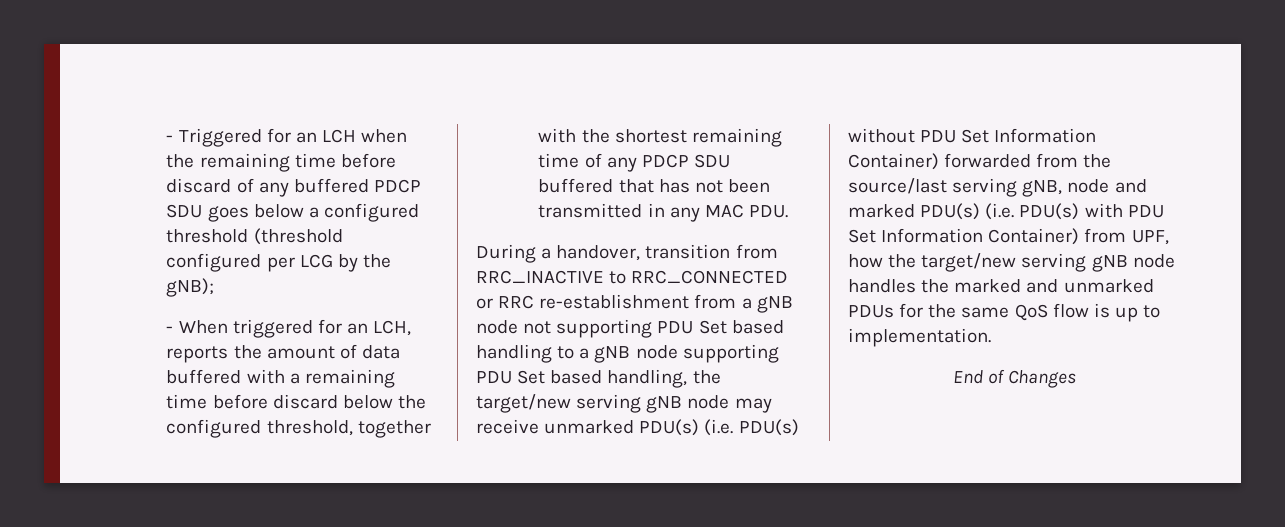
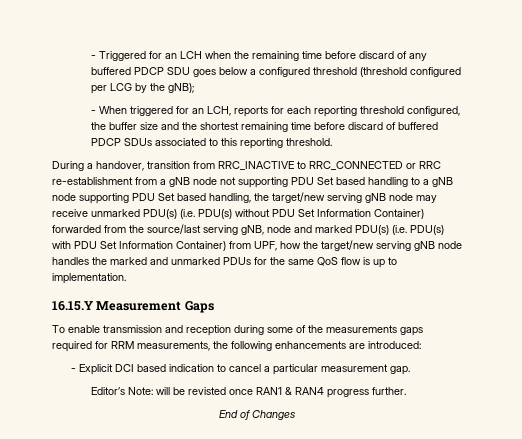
- - When triggered for an LCH, reports the amount of data buffered with a remaining time before discard below the configured threshold, together with the shortest remaining time of any PDCP SDU buffered that has not been transmitted in any MAC PDU.
+ - When triggered for an LCH, reports for each reporting threshold configured, the buffer size and the shortest remaining time before discard of buffered PDCP SDUs associated to this reporting threshold.
+ 16.15.Y Measurement Gaps
+ To enable transmission and reception during some of the measurements gaps required for RRM measurements, the following enhancements are introduced:
+ - Explicit DCI based indication to cancel a particular measurement gap.
+ Editor’s Note: will be revisted once RAN1 & RAN4 progress further.

